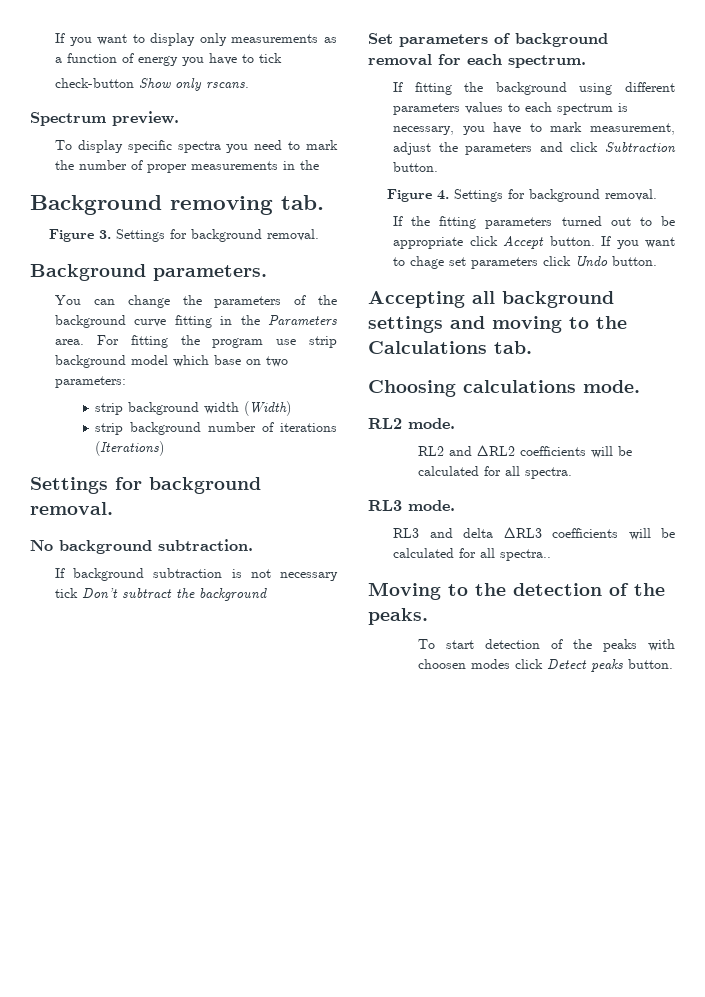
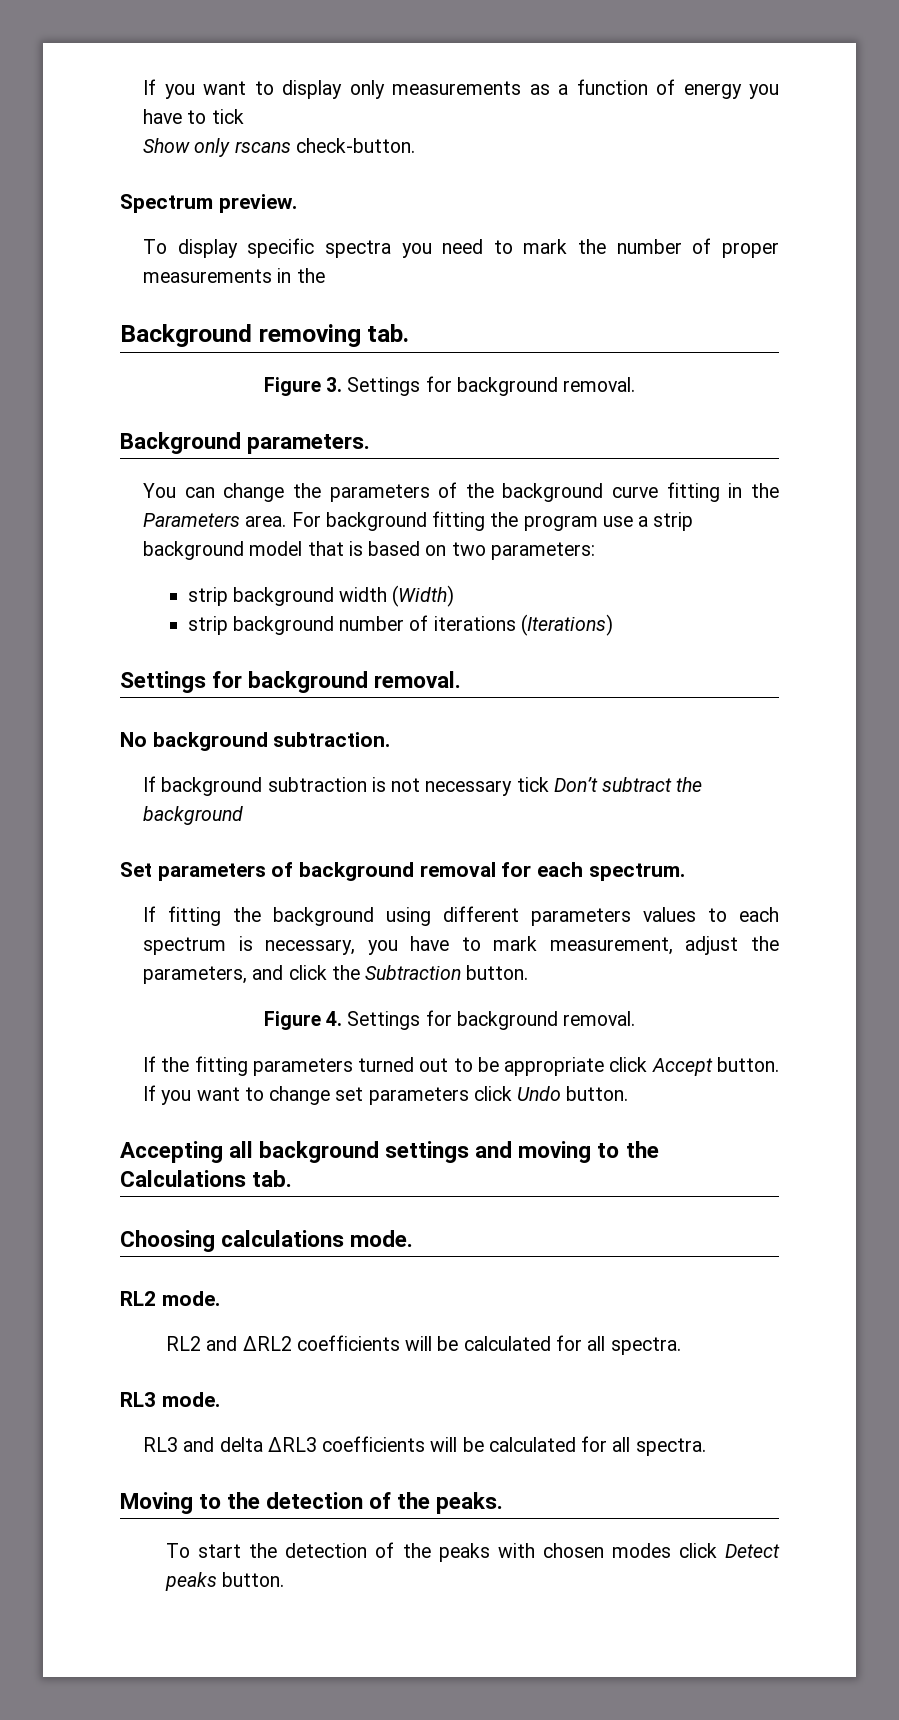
- check-button Show only rscans.
+ Show only rscans check-button.
- For fitting the program use strip background model which base on two parameters:
+ For background fitting the program use a strip background model that is based on two parameters:
- If fitting the background using different parameters values to each spectrum is necessary, you have to mark measurement, adjust the parameters and click Subtraction button.
+ If fitting the background using different parameters values to each spectrum is necessary, you have to mark measurement, adjust the parameters, and click the Subtraction button.
- If you want to chage set parameters click Undo button.
+ If you want to change set parameters click Undo button.
- RL3 and delta ΔRL3 coefficients will be calculated for all spectra..
+ RL3 and delta ΔRL3 coefficients will be calculated for all spectra.
- To start detection of the peaks with choosen modes click Detect peaks button.
+ To start the detection of the peaks with chosen modes click Detect peaks button.

